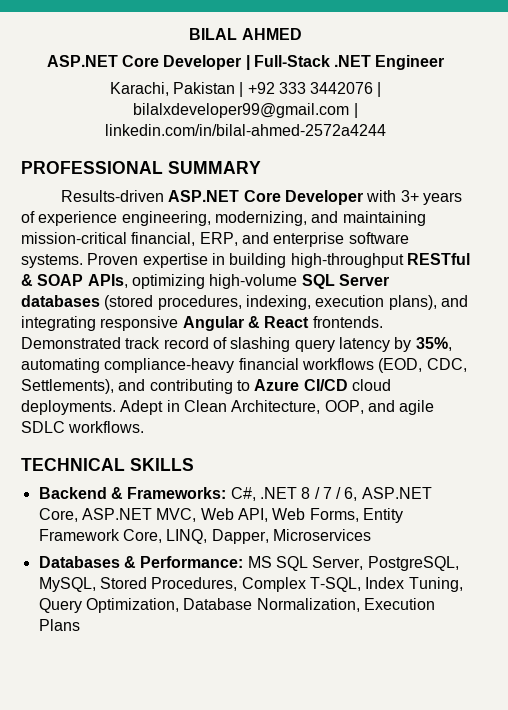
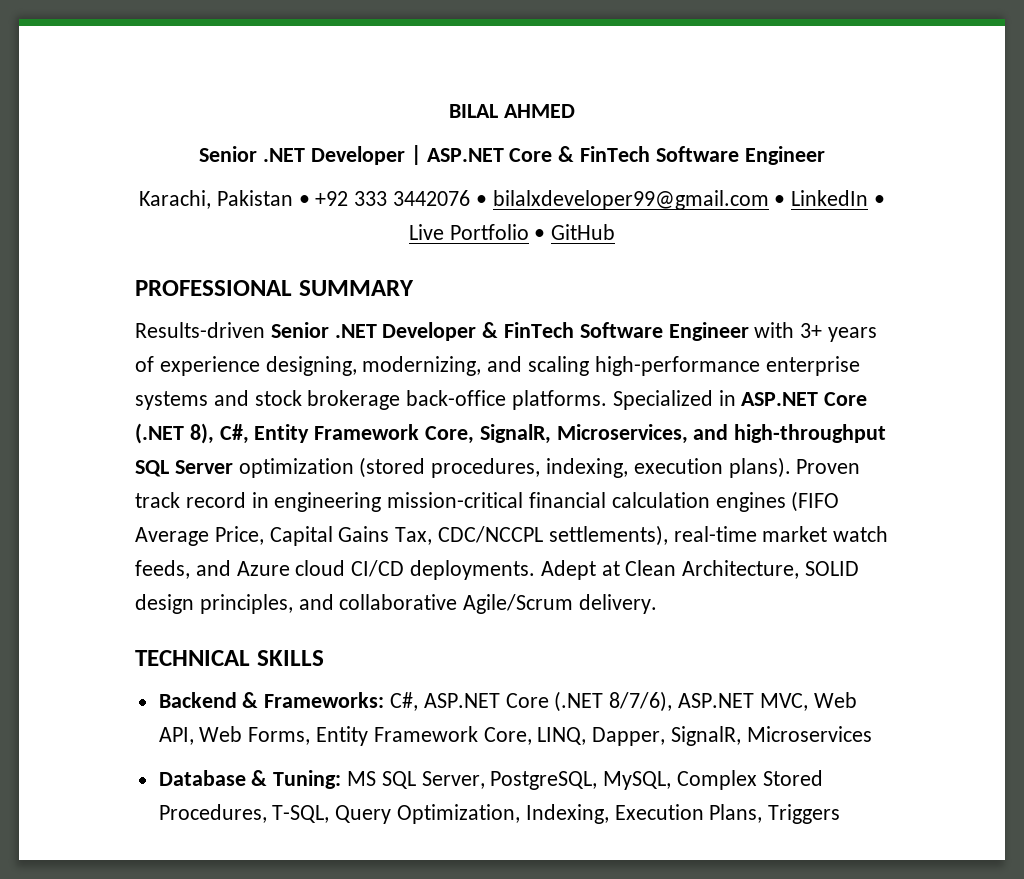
- ASP.NET Core Developer | Full-Stack .NET Engineer
+ Senior .NET Developer | ASP.NET Core & FinTech Software Engineer
- Karachi, Pakistan | +92 333 3442076 | bilalxdeveloper99@gmail.com | linkedin.com/in/bilal-ahmed-2572a4244
+ Karachi, Pakistan • +92 333 3442076 • bilalxdeveloper99@gmail.com • LinkedIn • Live Portfolio • GitHub
  PROFESSIONAL SUMMARY
- Results-driven ASP.NET Core Developer with 3+ years of experience engineering, modernizing, and maintaining mission-critical financial, ERP, and enterprise software systems. Proven expertise in building high-throughput RESTful & SOAP APIs, optimizing high-volume SQL Server databases (stored procedures, indexing, execution plans), and integrating responsive Angular & React frontends. Demonstrated track record of slashing query latency by 35%, automating compliance-heavy financial workflows (EOD, CDC, Settlements), and contributing to Azure CI/CD cloud deployments.
+ Results-driven Senior .NET Developer & FinTech Software Engineer with 3+ years of experience designing, modernizing, and scaling high-performance enterprise systems and stock brokerage back-office platforms. Specialized in ASP.NET Core (.NET 8), C#, Entity Framework Core, SignalR, Microservices, and high-throughput SQL Server optimization (stored procedures, indexing, execution plans). Proven track record in engineering mission-critical financial calculation engines (FIFO Average Price, Capital Gains Tax, CDC/NCCPL settlements), real-time market watch feeds, and Azure cloud CI/CD deployments.
- Adept in Clean Architecture, OOP, and agile SDLC workflows.
+ Adept at Clean Architecture, SOLID design principles, and collaborative Agile/Scrum delivery.
- Backend & Frameworks: C#, .NET 8 / 7 / 6, ASP.NET Core, ASP.NET MVC, Web API, Web Forms, Entity Framework Core, LINQ, Dapper, Microservices
+ Backend & Frameworks: C#, ASP.NET Core (.NET 8/7/6), ASP.NET MVC, Web API, Web Forms, Entity Framework Core, LINQ, Dapper, SignalR, Microservices
- Databases & Performance: MS SQL Server, PostgreSQL, MySQL, Stored Procedures, Complex T-SQL, Index Tuning, Query Optimization, Database Normalization, Execution Plans
+ Database & Tuning: MS SQL Server, PostgreSQL, MySQL, Complex Stored Procedures, T-SQL, Query Optimization, Indexing, Execution Plans, Triggers

